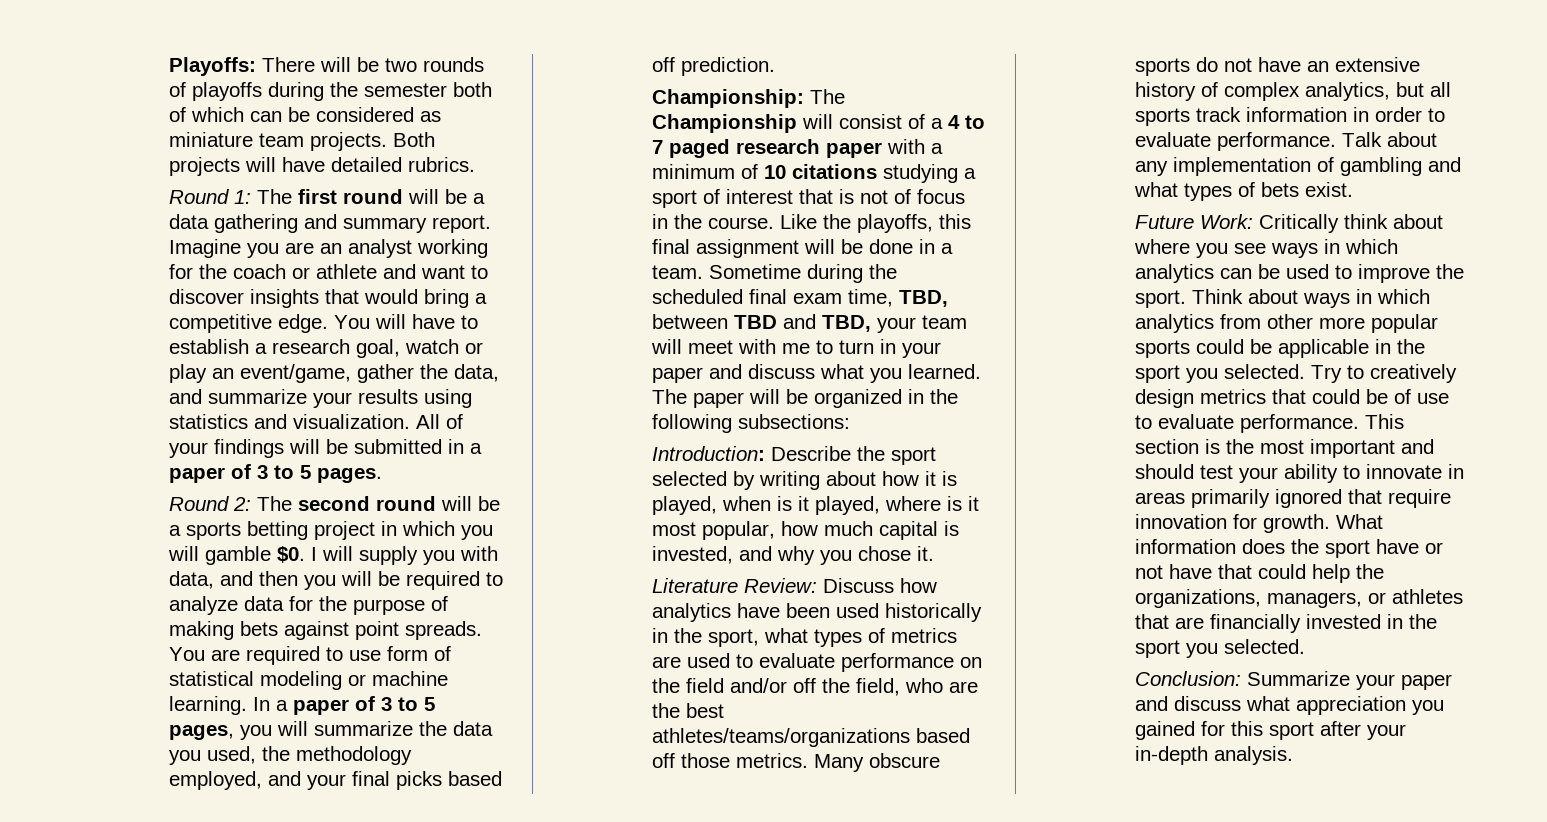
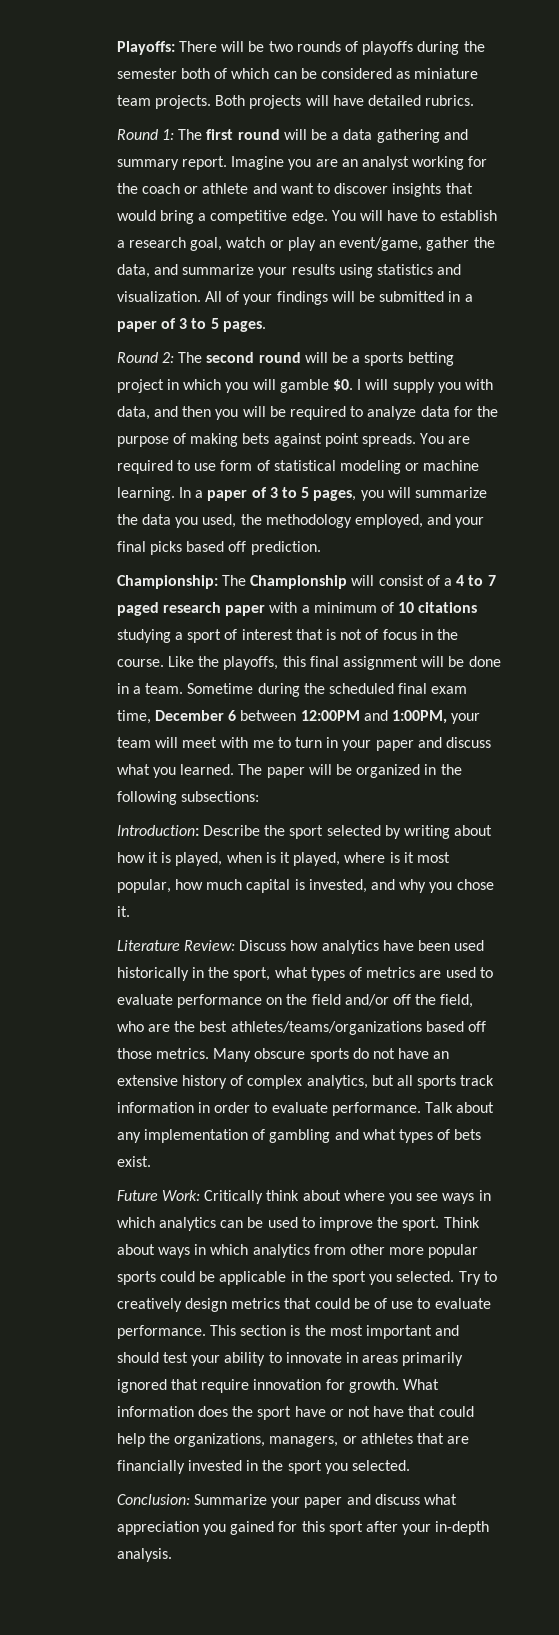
- Sometime during the scheduled final exam time, TBD, between TBD and TBD, your team will meet with me to turn in your paper and discuss what you learned.
+ Sometime during the scheduled final exam time, December 6 between 12:00PM and 1:00PM, your team will meet with me to turn in your paper and discuss what you learned.

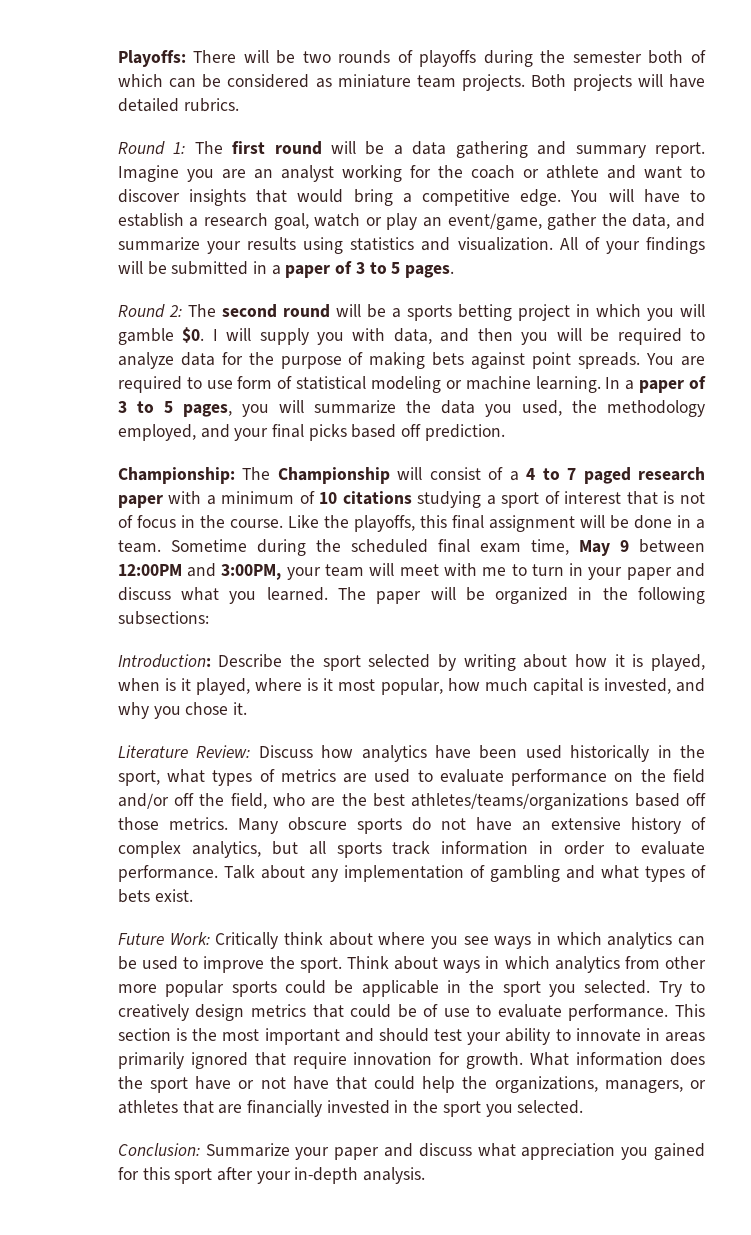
- Sometime during the scheduled final exam time, December 6 between 12:00PM and 1:00PM, your team will meet with me to turn in your paper and discuss what you learned.
+ Sometime during the scheduled final exam time, May 9 between 12:00PM and 3:00PM, your team will meet with me to turn in your paper and discuss what you learned.

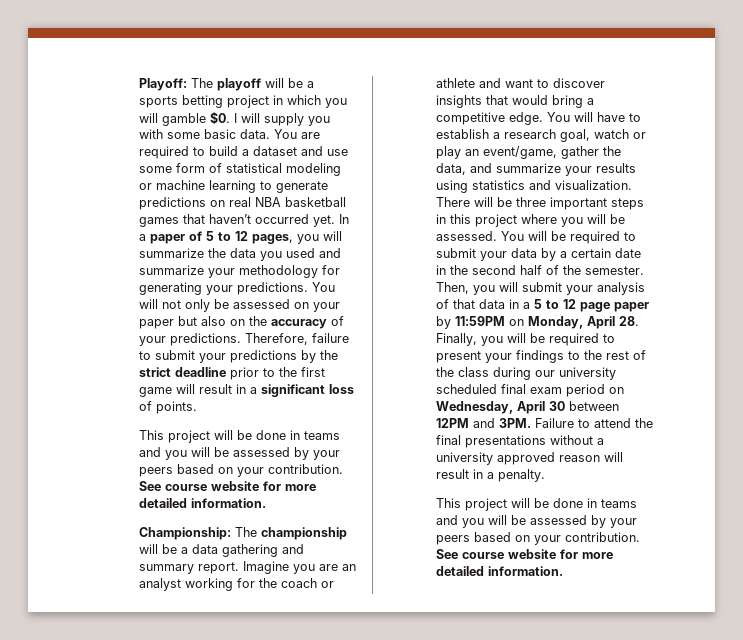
- Playoffs: There will be two rounds of playoffs during the semester both of which can be considered as miniature team projects. Both projects will have detailed rubrics.
- Round 1: The first round will be a data gathering and summary report.
+ Playoff: The playoff will be a sports betting project in which you will gamble $0. I will supply you with some basic data. You are required to build a dataset and use some form of statistical modeling or machine learning to generate predictions on real NBA basketball games that haven’t occurred yet. In a paper of 5 to 12 pages, you will summarize the data you used and summarize your methodology for generating your predictions. You will not only be assessed on your paper but also on the accuracy of your predictions. Therefore, failure to submit your predictions by the strict deadline prior to the first game will result in a significant loss of points.
+ This project will be done in teams and you will be assessed by your peers based on your contribution. See course website for more detailed information.
+ Championship: The championship will be a data gathering and summary report.
- All of your findings will be submitted in a paper of 3 to 5 pages.
- Round 2: The second round will be a sports betting project in which you will gamble $0. I will supply you with data, and then you will be required to analyze data for the purpose of making bets against point spreads. You are required to use form of statistical modeling or machine learning. In a paper of 3 to 5 pages, you will summarize the data you used, the methodology employed, and your final picks based off prediction.
- Championship: The Championship will consist of a 4 to 7 paged research paper with a minimum of 10 citations studying a sport of interest that is not of focus in the course. Like the playoffs, this final assignment will be done in a team. Sometime during the scheduled final exam time, May 9 between 12:00PM and 3:00PM, your team will meet with me to turn in your paper and discuss what you learned. The paper will be organized in the following subsections:
- Introduction: Describe the sport selected by writing about how it is played, when is it played, where is it most popular, how much capital is invested, and why you chose it.
- Literature Review: Discuss how analytics have been used historically in the sport, what types of metrics are used to evaluate performance on the field and/or off the field, who are the best athletes/teams/organizations based off those metrics. Many obscure sports do not have an extensive history of complex analytics, but all sports track information in order to evaluate performance. Talk about any implementation of gambling and what types of bets exist.
- Future Work: Critically think about where you see ways in which analytics can be used to improve the sport. Think about ways in which analytics from other more popular sports could be applicable in the sport you selected. Try to creatively design metrics that could be of use to evaluate performance. This section is the most important and should test your ability to innovate in areas primarily ignored that require innovation for growth. What information does the sport have or not have that could help the organizations, managers, or athletes that are financially invested in the sport you selected.
- Conclusion: Summarize your paper and discuss what appreciation you gained for this sport after your in-depth analysis.
+ There will be three important steps in this project where you will be assessed. You will be required to submit your data by a certain date in the second half of the semester. Then, you will submit your analysis of that data in a 5 to 12 page paper by 11:59PM on Monday, April 28. Finally, you will be required to present your findings to the rest of the class during our university scheduled final exam period on Wednesday, April 30 between 12PM and 3PM. Failure to attend the final presentations without a university approved reason will result in a penalty.
+ This project will be done in teams and you will be assessed by your peers based on your contribution. See course website for more detailed information.

